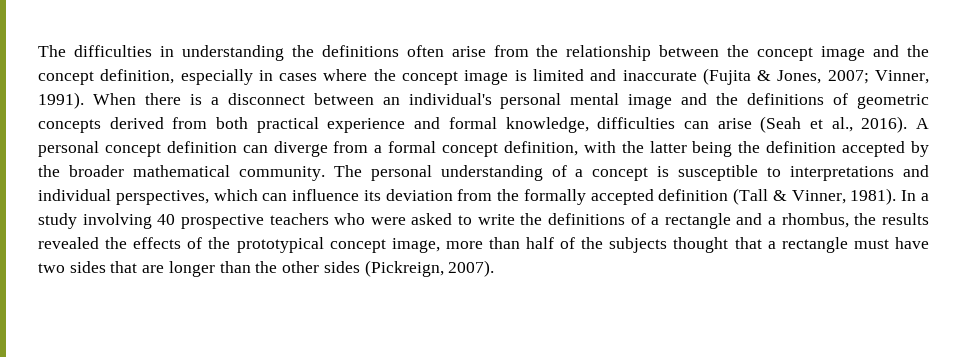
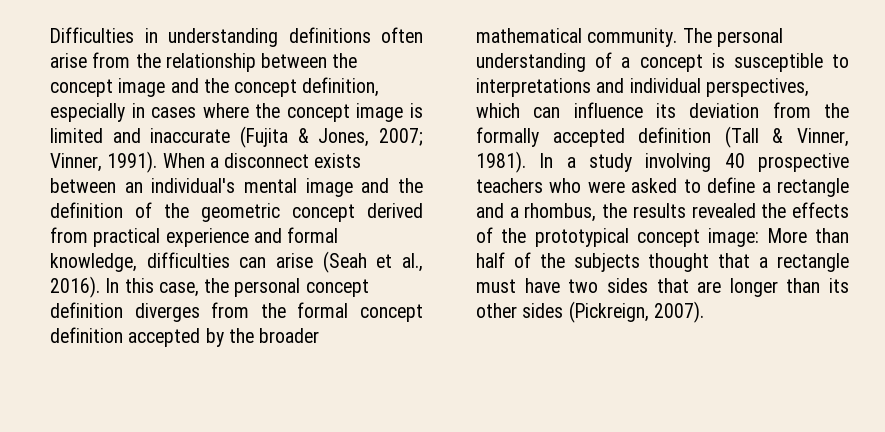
- The difficulties in understanding the definitions often arise from the relationship between the concept image and the concept definition, especially in cases where the concept image is limited and inaccurate (Fujita & Jones, 2007; Vinner, 1991).
+ Difficulties in understanding definitions often arise from the relationship between the concept image and the concept definition, especially in cases where the concept image is limited and inaccurate (Fujita & Jones, 2007; Vinner, 1991).
- When there is a disconnect between an individual's personal mental image and the definitions of geometric concepts derived from both practical experience and formal knowledge, difficulties can arise (Seah et al., 2016).
+ When a disconnect exists between an individual's mental image and the definition of the geometric concept derived from practical experience and formal knowledge, difficulties can arise (Seah et al., 2016).
- A personal concept definition can diverge from a formal concept definition, with the latter being the definition accepted by the broader mathematical community.
+ In this case, the personal concept definition diverges from the formal concept definition accepted by the broader mathematical community.
- In a study involving 40 prospective teachers who were asked to write the definitions of a rectangle and a rhombus, the results revealed the effects of the prototypical concept image, more than half of the subjects thought that a rectangle must have two sides that are longer than the other sides (Pickreign, 2007).
+ In a study involving 40 prospective teachers who were asked to define a rectangle and a rhombus, the results revealed the effects of the prototypical concept image: More than half of the subjects thought that a rectangle must have two sides that are longer than its other sides (Pickreign, 2007).

